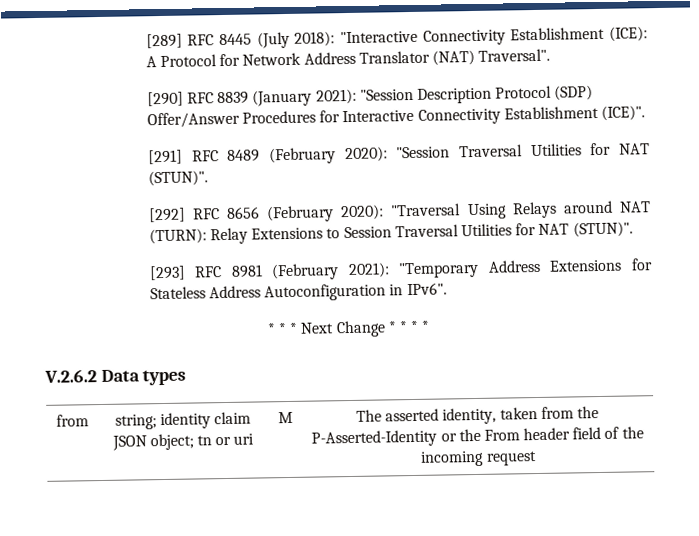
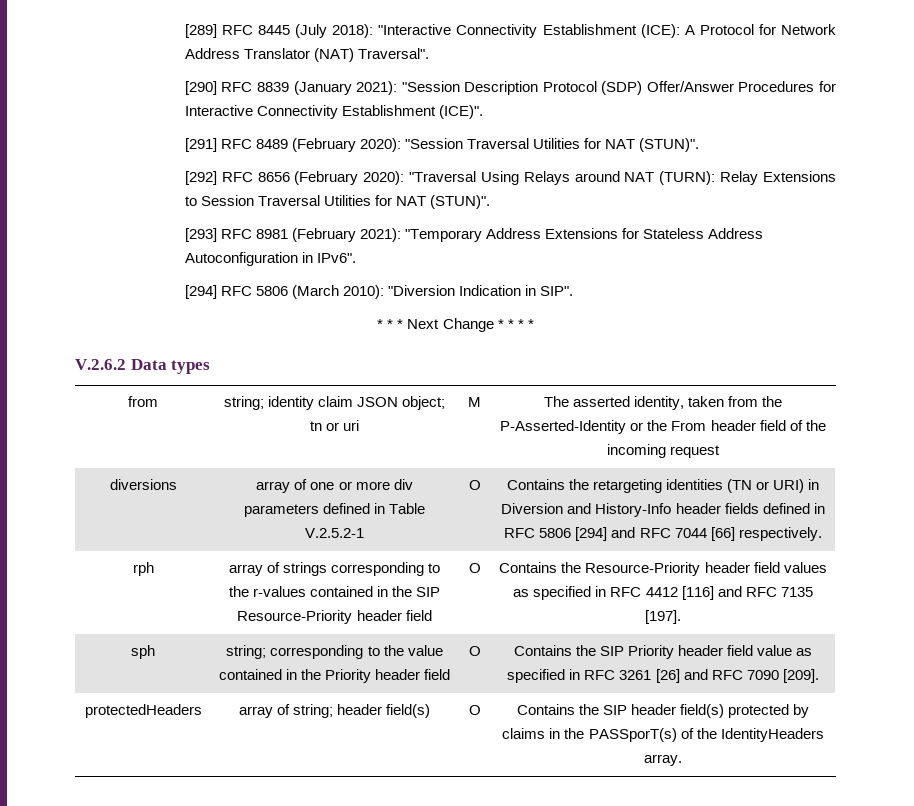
+ [294] RFC 5806 (March 2010): "Diversion Indication in SIP".
+ diversions | array of one or more div parameters defined in Table V.2.5.2-1 | O | Contains the retargeting identities (TN or URI) in Diversion and History-Info header fields defined in RFC 5806 [294] and RFC 7044 [66] respectively.
+ rph | array of strings corresponding to the r-values contained in the SIP Resource-Priority header field | O | Contains the Resource-Priority header field values as specified in RFC 4412 [116] and RFC 7135 [197].
+ sph | string; corresponding to the value contained in the Priority header field | O | Contains the SIP Priority header field value as specified in RFC 3261 [26] and RFC 7090 [209].
+ protectedHeaders | array of string; header field(s) | O | Contains the SIP header field(s) protected by claims in the PASSporT(s) of the IdentityHeaders array.

